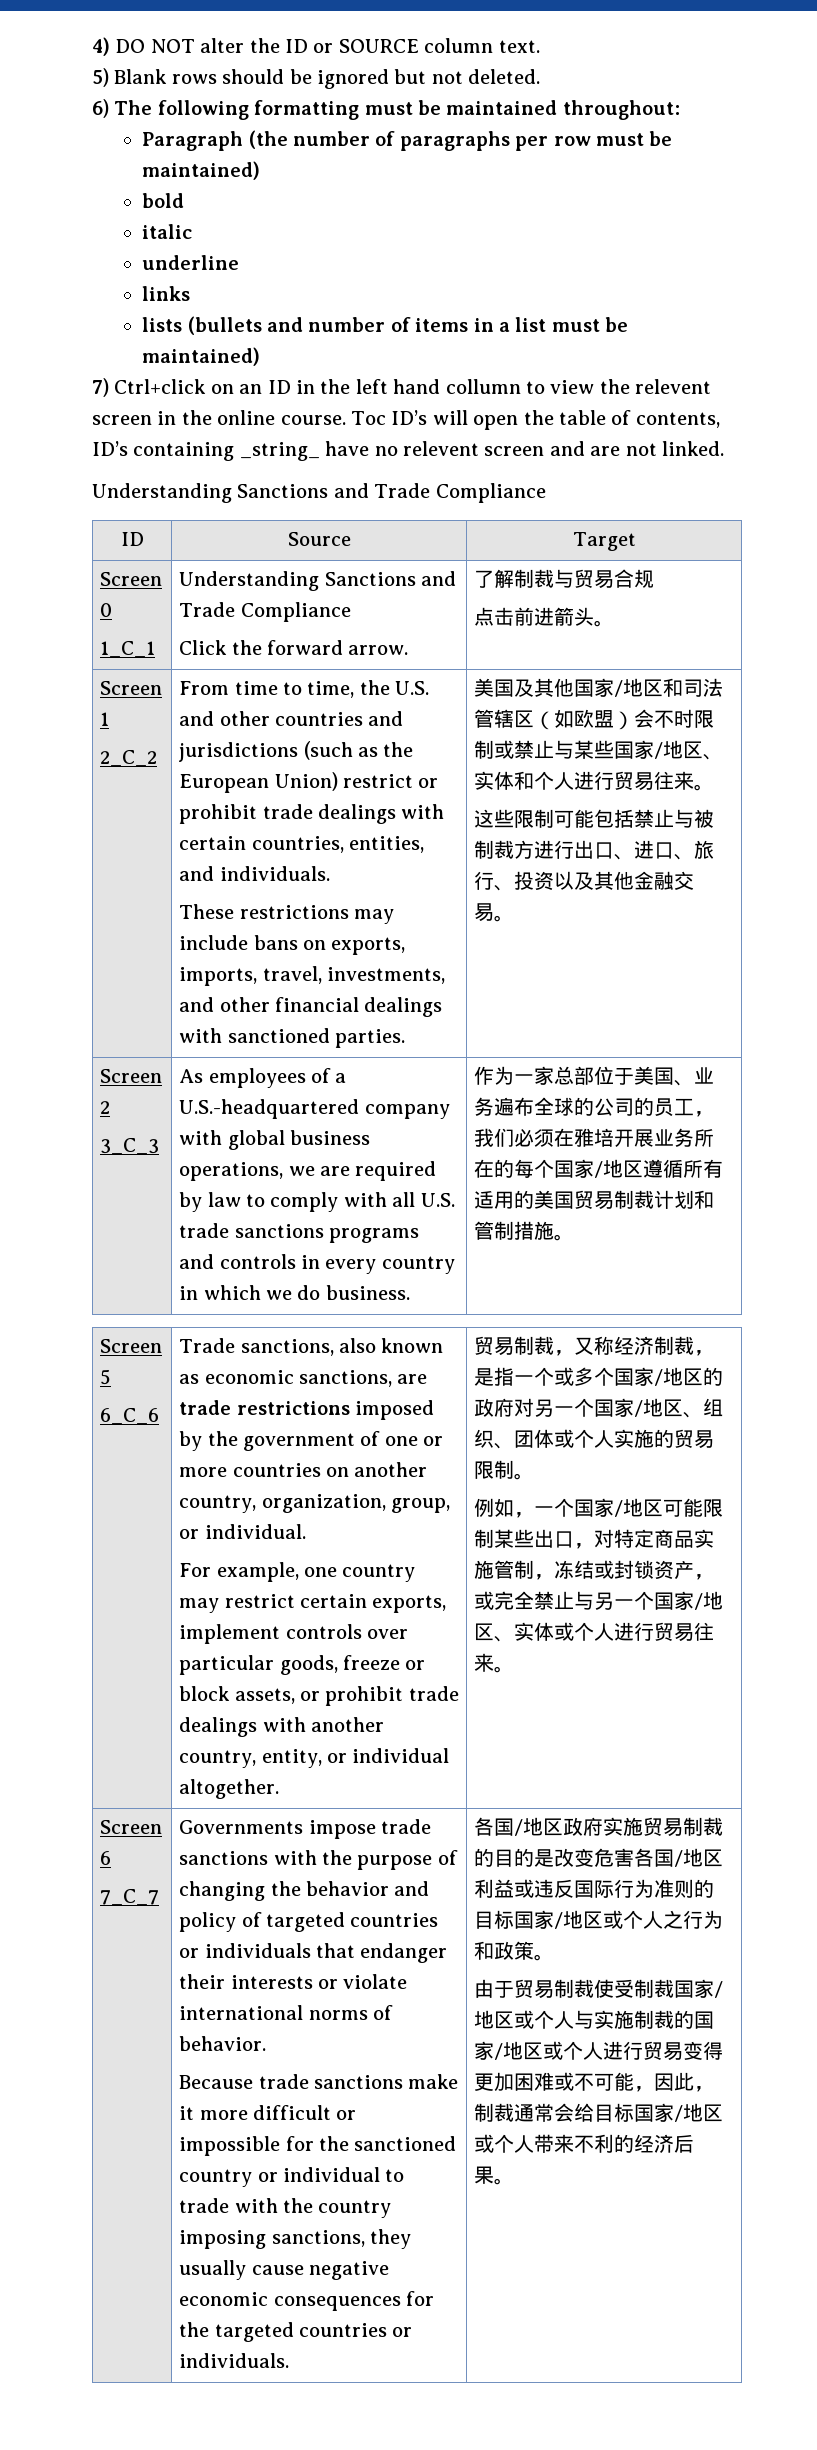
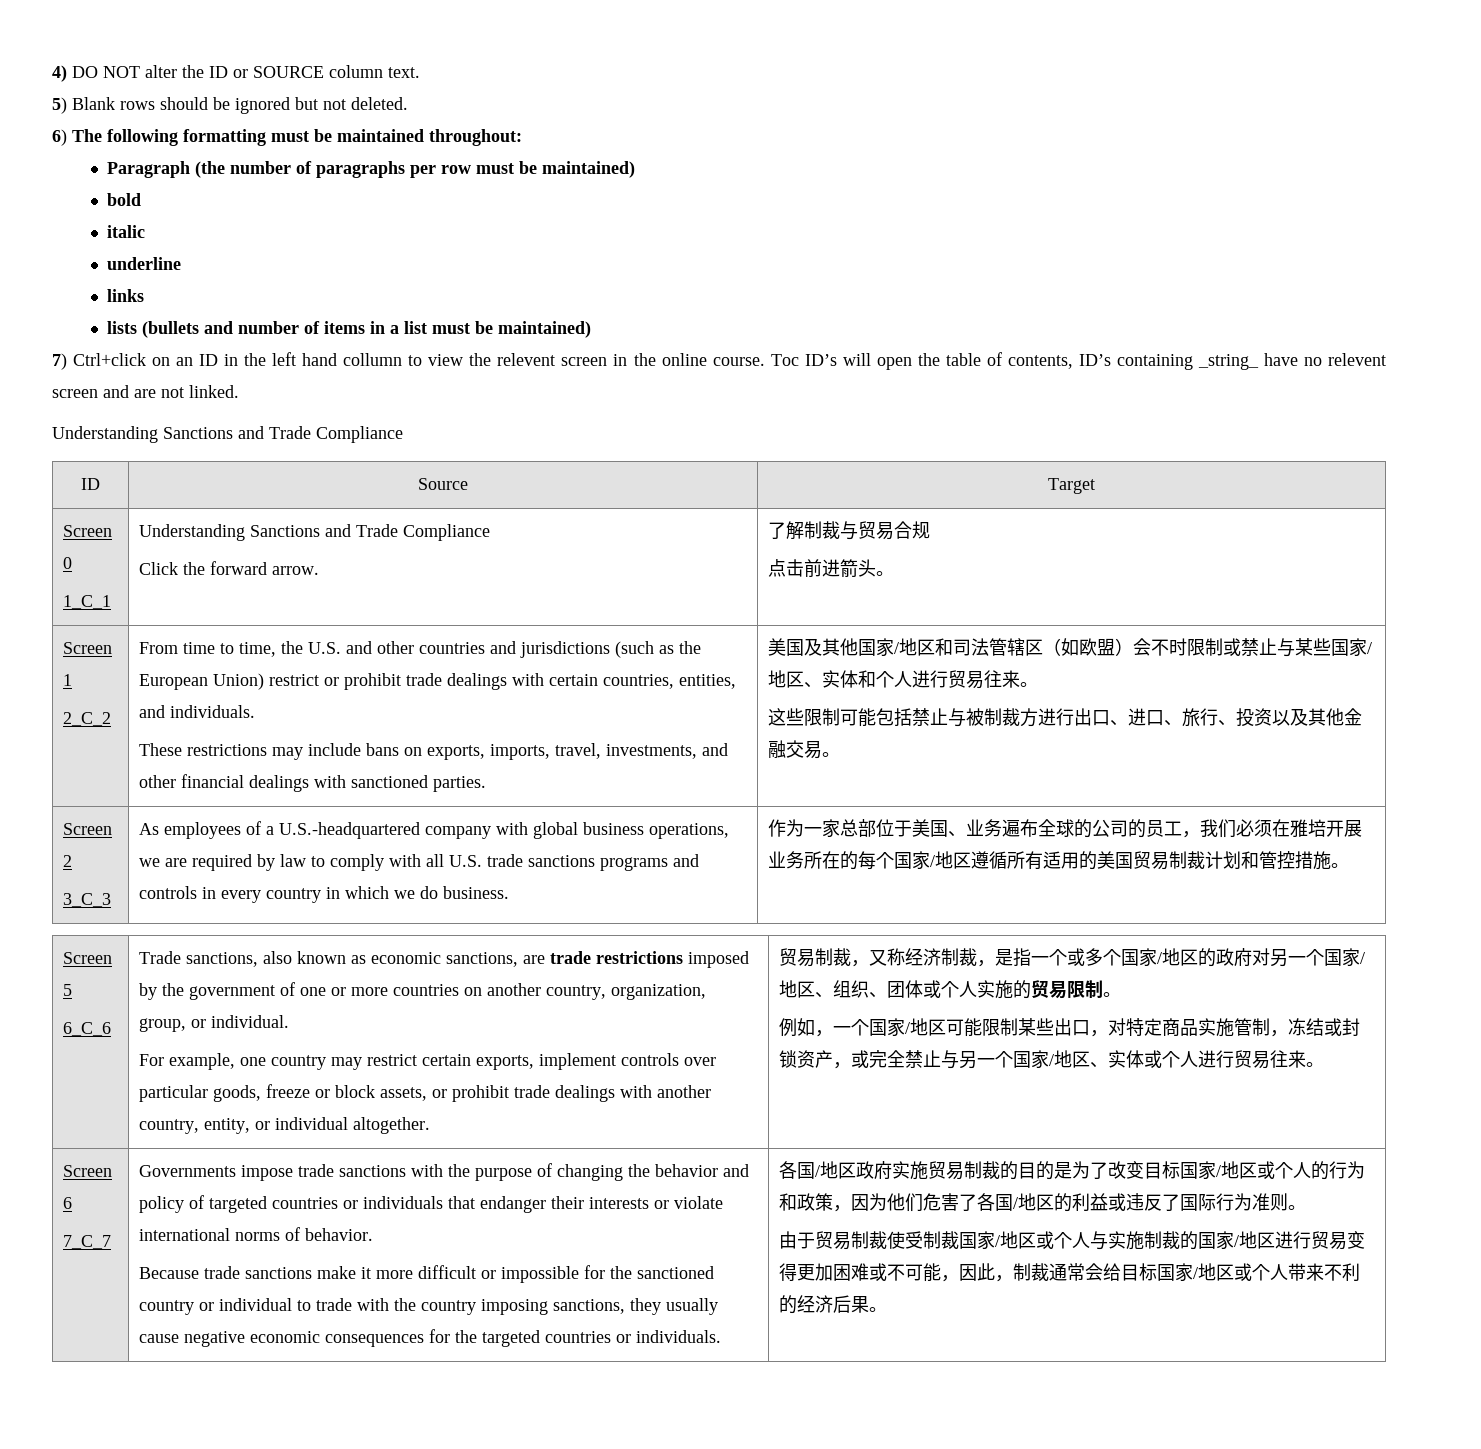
- 作为一家总部位于美国、业务遍布全球的公司的员工，我们必须在雅培开展业务所在的每个国家/地区遵循所有适用的美国贸易制裁计划和管制措施。
+ 作为一家总部位于美国、业务遍布全球的公司的员工，我们必须在雅培开展业务所在的每个国家/地区遵循所有适用的美国贸易制裁计划和管控措施。
- 各国/地区政府实施贸易制裁的目的是改变危害各国/地区利益或违反国际行为准则的目标国家/地区或个人之行为和政策。
+ 各国/地区政府实施贸易制裁的目的是为了改变目标国家/地区或个人的行为和政策，因为他们危害了各国/地区的利益或违反了国际行为准则。
- 由于贸易制裁使受制裁国家/地区或个人与实施制裁的国家/地区或个人进行贸易变得更加困难或不可能，因此，制裁通常会给目标国家/地区或个人带来不利的经济后果。
+ 由于贸易制裁使受制裁国家/地区或个人与实施制裁的国家/地区进行贸易变得更加困难或不可能，因此，制裁通常会给目标国家/地区或个人带来不利的经济后果。

